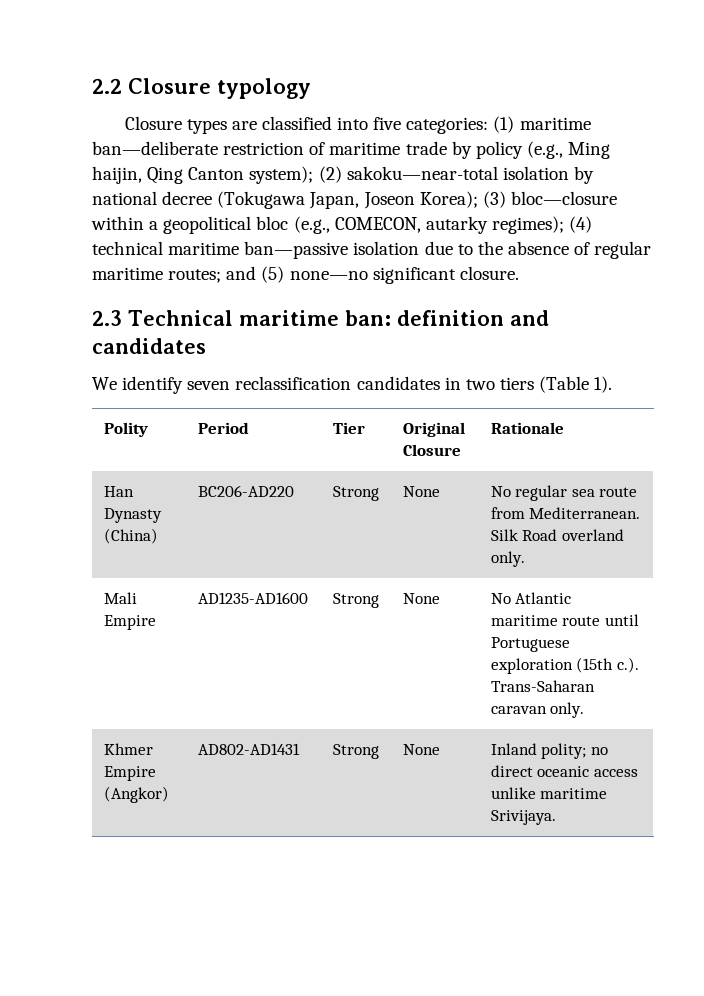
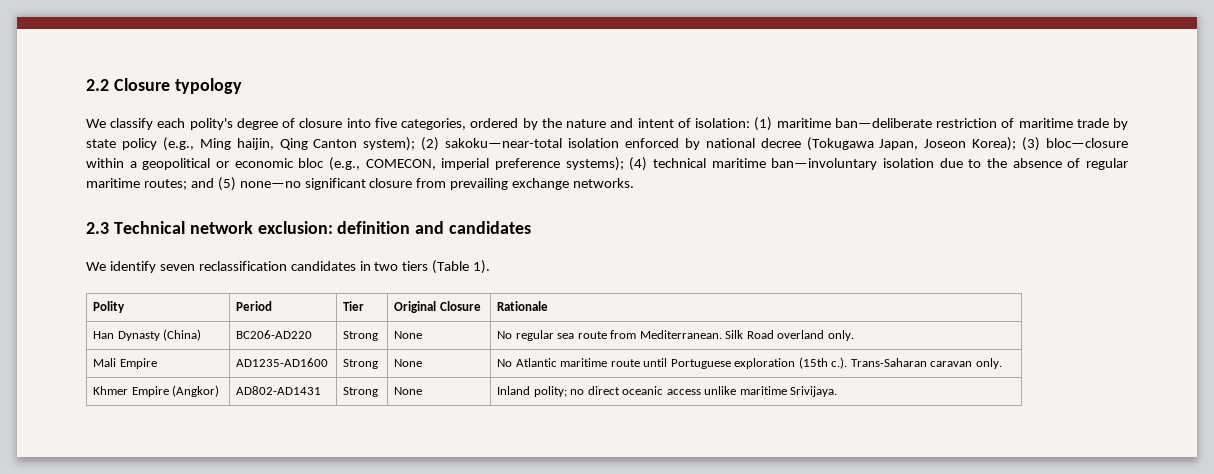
- Closure types are classified into five categories: (1) maritime ban—deliberate restriction of maritime trade by policy (e.g., Ming haijin, Qing Canton system); (2) sakoku—near-total isolation by national decree (Tokugawa Japan, Joseon Korea); (3) bloc—closure within a geopolitical bloc (e.g., COMECON, autarky regimes); (4) technical maritime ban—passive isolation due to the absence of regular maritime routes; and (5) none—no significant closure.
+ We classify each polity's degree of closure into five categories, ordered by the nature and intent of isolation: (1) maritime ban—deliberate restriction of maritime trade by state policy (e.g., Ming haijin, Qing Canton system); (2) sakoku—near-total isolation enforced by national decree (Tokugawa Japan, Joseon Korea); (3) bloc—closure within a geopolitical or economic bloc (e.g., COMECON, imperial preference systems); (4) technical maritime ban—involuntary isolation due to the absence of regular maritime routes; and (5) none—no significant closure from prevailing exchange networks.
- 2.3 Technical maritime ban: definition and candidates
+ 2.3 Technical network exclusion: definition and candidates

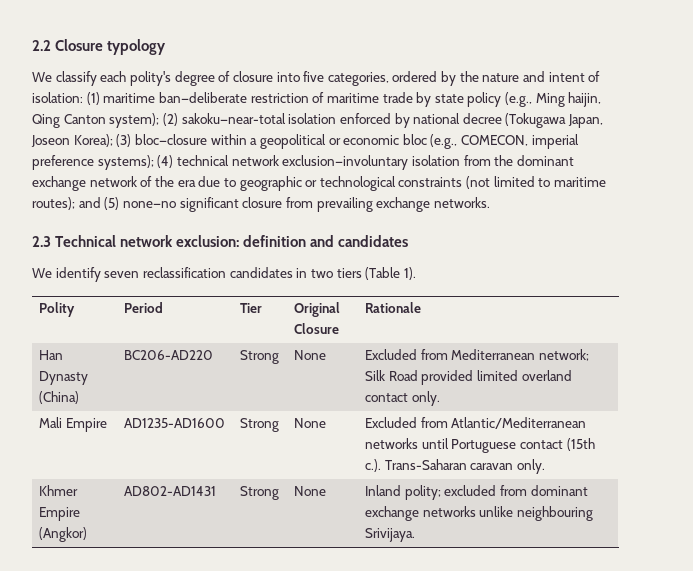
- (4) technical maritime ban—involuntary isolation due to the absence of regular maritime routes;
+ (4) technical network exclusion—involuntary isolation from the dominant exchange network of the era due to geographic or technological constraints (not limited to maritime routes);
- Han Dynasty (China) | BC206-AD220 | Strong | None | No regular sea route from Mediterranean. Silk Road overland only.
+ Han Dynasty (China) | BC206-AD220 | Strong | None | Excluded from Mediterranean network; Silk Road provided limited overland contact only.
- Mali Empire | AD1235-AD1600 | Strong | None | No Atlantic maritime route until Portuguese exploration (15th c.). Trans-Saharan caravan only.
+ Mali Empire | AD1235-AD1600 | Strong | None | Excluded from Atlantic/Mediterranean networks until Portuguese contact (15th c.). Trans-Saharan caravan only.
- Khmer Empire (Angkor) | AD802-AD1431 | Strong | None | Inland polity; no direct oceanic access unlike maritime Srivijaya.
+ Khmer Empire (Angkor) | AD802-AD1431 | Strong | None | Inland polity; excluded from dominant exchange networks unlike neighbouring Srivijaya.

